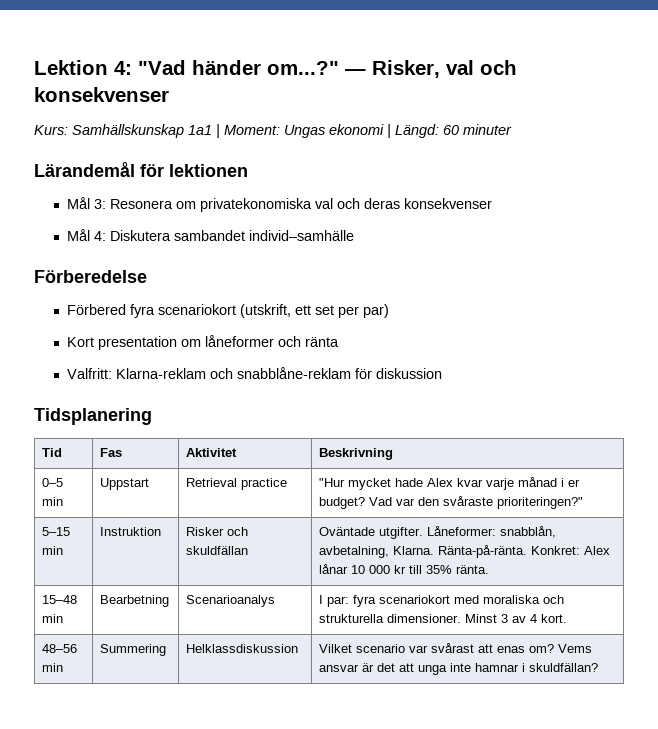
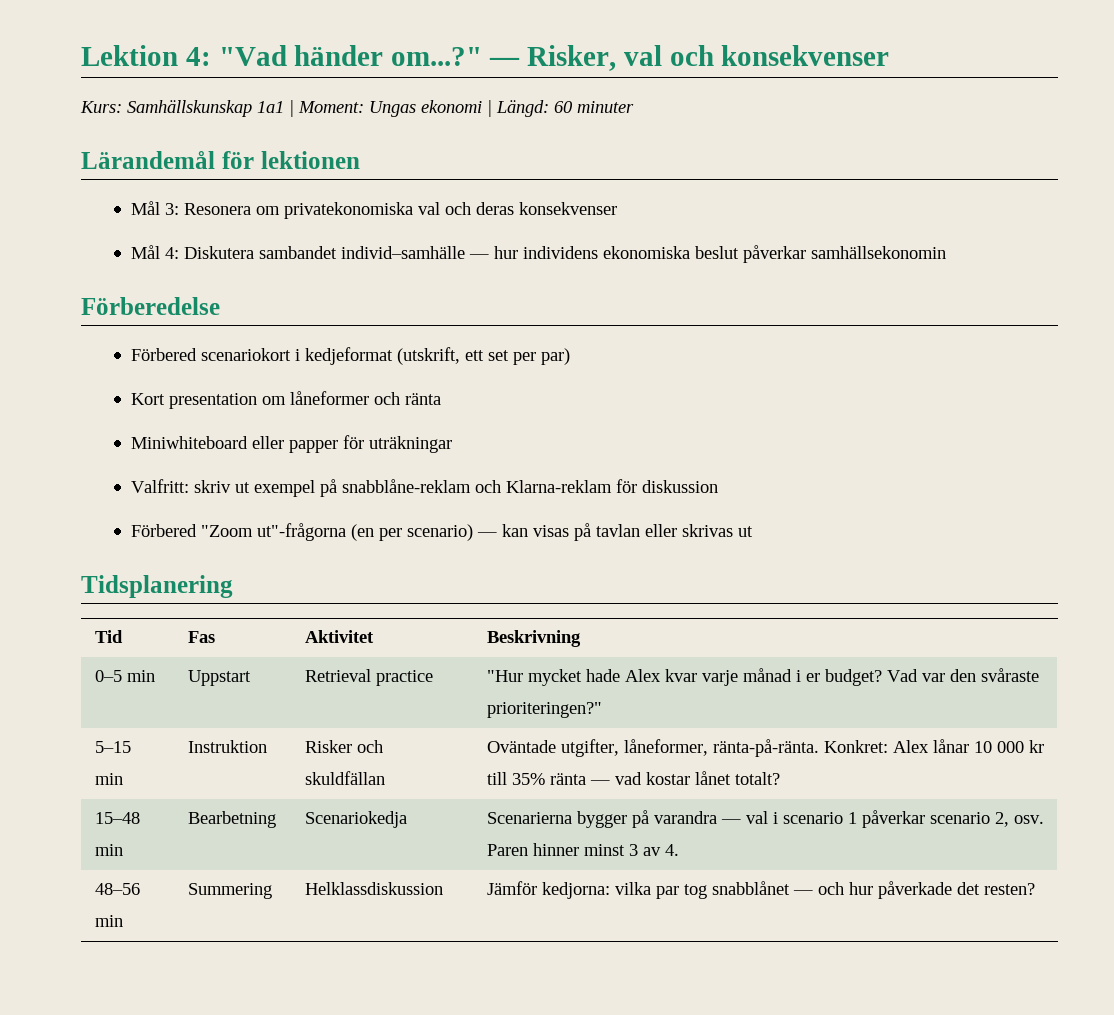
- Mål 4: Diskutera sambandet individ–samhälle
+ Mål 4: Diskutera sambandet individ–samhälle — hur individens ekonomiska beslut påverkar samhällsekonomin
- Förbered fyra scenariokort (utskrift, ett set per par)
+ Förbered scenariokort i kedjeformat (utskrift, ett set per par)
- Valfritt: Klarna-reklam och snabblåne-reklam för diskussion
+ Miniwhiteboard eller papper för uträkningar
+ Valfritt: skriv ut exempel på snabblåne-reklam och Klarna-reklam för diskussion
+ Förbered "Zoom ut"-frågorna (en per scenario) — kan visas på tavlan eller skrivas ut
- 5–15 min | Instruktion | Risker och skuldfällan | Oväntade utgifter. Låneformer: snabblån, avbetalning, Klarna. Ränta-på-ränta. Konkret: Alex lånar 10 000 kr till 35% ränta.
- 15–48 min | Bearbetning | Scenarioanalys | I par: fyra scenariokort med moraliska och strukturella dimensioner. Minst 3 av 4 kort.
- 48–56 min | Summering | Helklassdiskussion | Vilket scenario var svårast att enas om? Vems ansvar är det att unga inte hamnar i skuldfällan?
+ 5–15 min | Instruktion | Risker och skuldfällan | Oväntade utgifter, låneformer, ränta-på-ränta. Konkret: Alex lånar 10 000 kr till 35% ränta — vad kostar lånet totalt?
+ 15–48 min | Bearbetning | Scenariokedja | Scenarierna bygger på varandra — val i scenario 1 påverkar scenario 2, osv. Paren hinner minst 3 av 4.
+ 48–56 min | Summering | Helklassdiskussion | Jämför kedjorna: vilka par tog snabblånet — och hur påverkade det resten?

